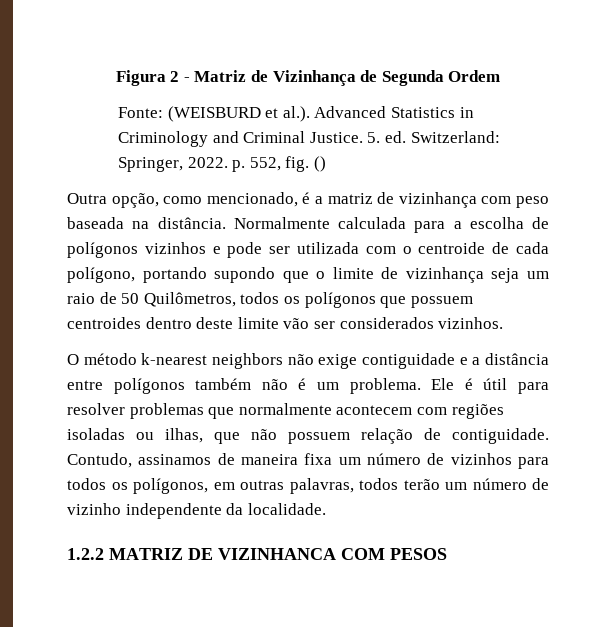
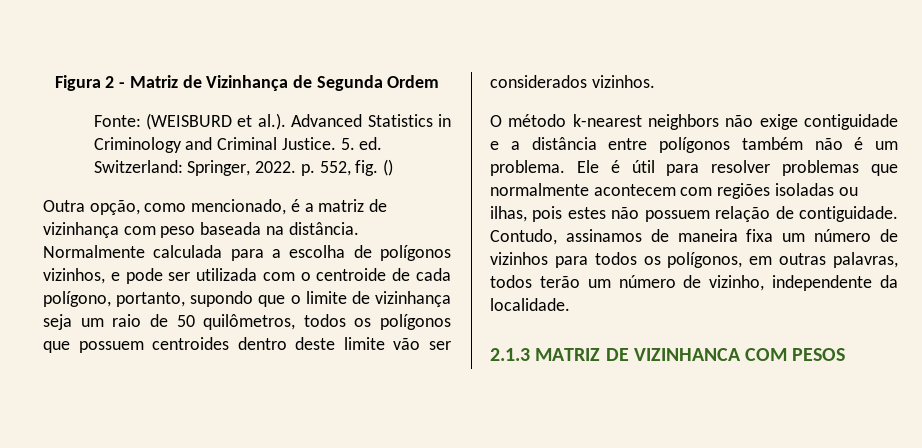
- Normalmente calculada para a escolha de polígonos vizinhos e pode ser utilizada com o centroide de cada polígono, portando supondo que o limite de vizinhança seja um raio de 50 Quilômetros, todos os polígonos que possuem centroides dentro deste limite vão ser considerados vizinhos.
+ Normalmente calculada para a escolha de polígonos vizinhos, e pode ser utilizada com o centroide de cada polígono, portanto, supondo que o limite de vizinhança seja um raio de 50 quilômetros, todos os polígonos que possuem centroides dentro deste limite vão ser considerados vizinhos.
- Ele é útil para resolver problemas que normalmente acontecem com regiões isoladas ou ilhas, que não possuem relação de contiguidade.
+ Ele é útil para resolver problemas que normalmente acontecem com regiões isoladas ou ilhas, pois estes não possuem relação de contiguidade.
- Contudo, assinamos de maneira fixa um número de vizinhos para todos os polígonos, em outras palavras, todos terão um número de vizinho independente da localidade.
+ Contudo, assinamos de maneira fixa um número de vizinhos para todos os polígonos, em outras palavras, todos terão um número de vizinho, independente da localidade.
- 1.2.2 MATRIZ DE VIZINHANCA COM PESOS
+ 2.1.3 MATRIZ DE VIZINHANCA COM PESOS

